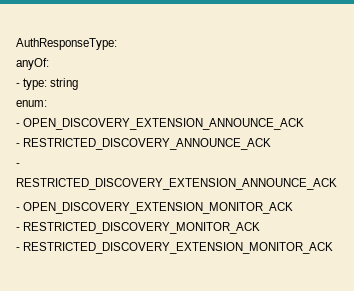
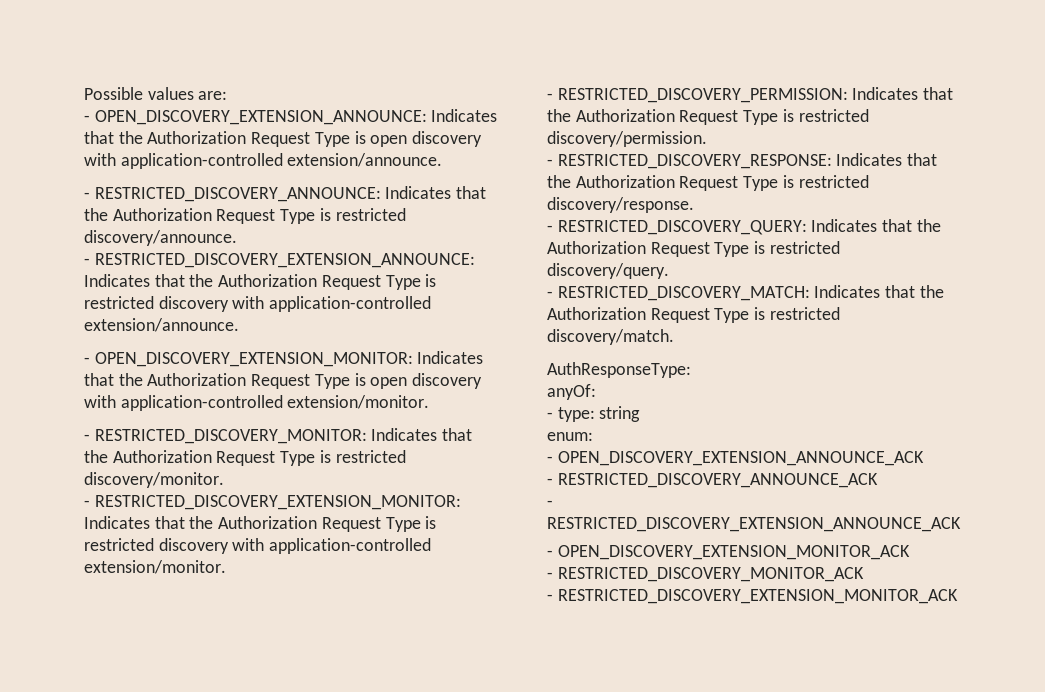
+ Possible values are:
+ - OPEN_DISCOVERY_EXTENSION_ANNOUNCE: Indicates that the Authorization Request Type is open discovery with application-controlled extension/announce.
+ - RESTRICTED_DISCOVERY_ANNOUNCE: Indicates that the Authorization Request Type is restricted discovery/announce.
+ - RESTRICTED_DISCOVERY_EXTENSION_ANNOUNCE: Indicates that the Authorization Request Type is restricted discovery with application-controlled extension/announce.
+ - OPEN_DISCOVERY_EXTENSION_MONITOR: Indicates that the Authorization Request Type is open discovery with application-controlled extension/monitor.
+ - RESTRICTED_DISCOVERY_MONITOR: Indicates that the Authorization Request Type is restricted discovery/monitor.
+ - RESTRICTED_DISCOVERY_EXTENSION_MONITOR: Indicates that the Authorization Request Type is restricted discovery with application-controlled extension/monitor.
+ - RESTRICTED_DISCOVERY_PERMISSION: Indicates that the Authorization Request Type is restricted discovery/permission.
+ - RESTRICTED_DISCOVERY_RESPONSE: Indicates that the Authorization Request Type is restricted discovery/response.
+ - RESTRICTED_DISCOVERY_QUERY: Indicates that the Authorization Request Type is restricted discovery/query.
+ - RESTRICTED_DISCOVERY_MATCH: Indicates that the Authorization Request Type is restricted discovery/match.

